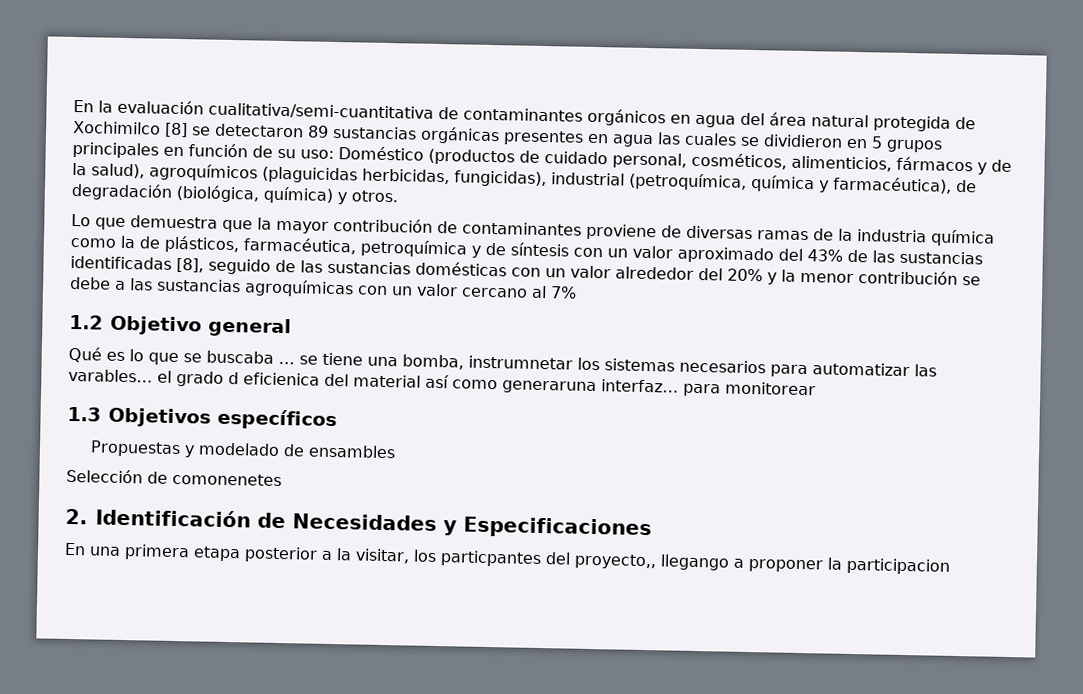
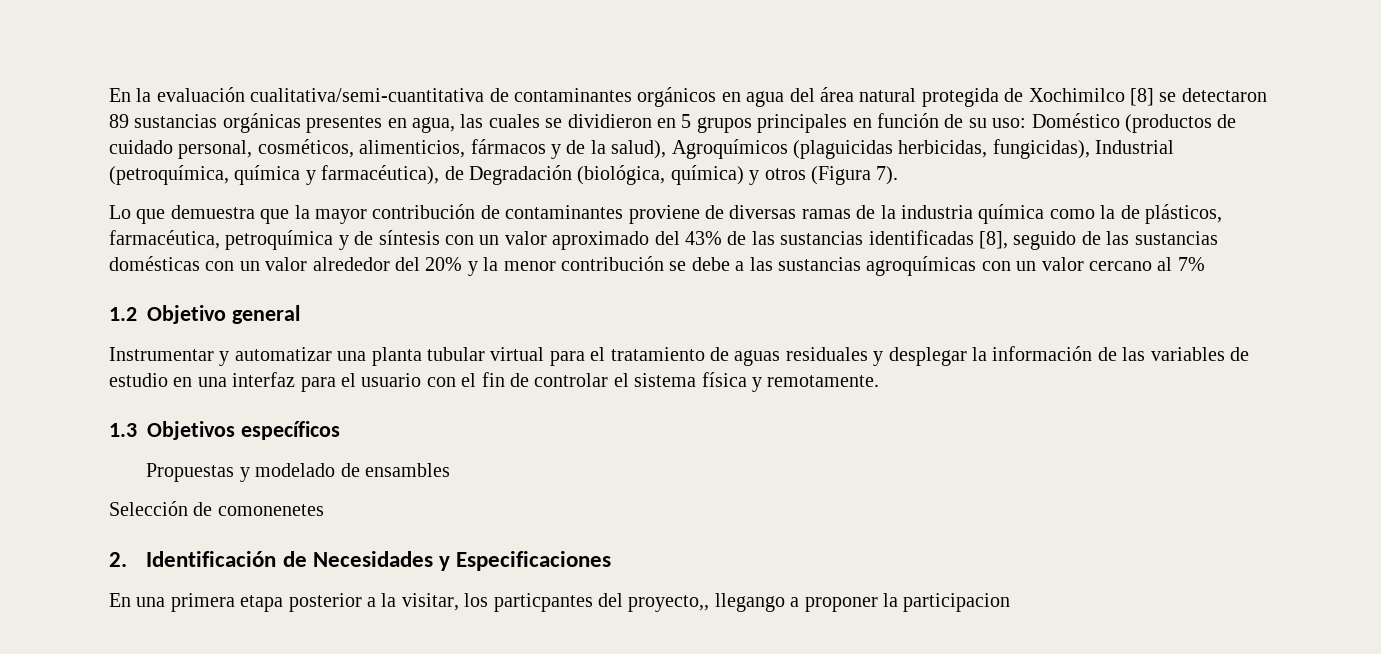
- En la evaluación cualitativa/semi-cuantitativa de contaminantes orgánicos en agua del área natural protegida de Xochimilco [8] se detectaron 89 sustancias orgánicas presentes en agua las cuales se dividieron en 5 grupos principales en función de su uso: Doméstico (productos de cuidado personal, cosméticos, alimenticios, fármacos y de la salud), agroquímicos (plaguicidas herbicidas, fungicidas), industrial (petroquímica, química y farmacéutica), de degradación (biológica, química) y otros.
+ En la evaluación cualitativa/semi-cuantitativa de contaminantes orgánicos en agua del área natural protegida de Xochimilco [8] se detectaron 89 sustancias orgánicas presentes en agua, las cuales se dividieron en 5 grupos principales en función de su uso: Doméstico (productos de cuidado personal, cosméticos, alimenticios, fármacos y de la salud), Agroquímicos (plaguicidas herbicidas, fungicidas), Industrial (petroquímica, química y farmacéutica), de Degradación (biológica, química) y otros (Figura 7).
- Qué es lo que se buscaba … se tiene una bomba, instrumnetar los sistemas necesarios para automatizar las varables… el grado d eficienica del material así como generaruna interfaz… para monitorear
+ Instrumentar y automatizar una planta tubular virtual para el tratamiento de aguas residuales y desplegar la información de las variables de estudio en una interfaz para el usuario con el fin de controlar el sistema física y remotamente.

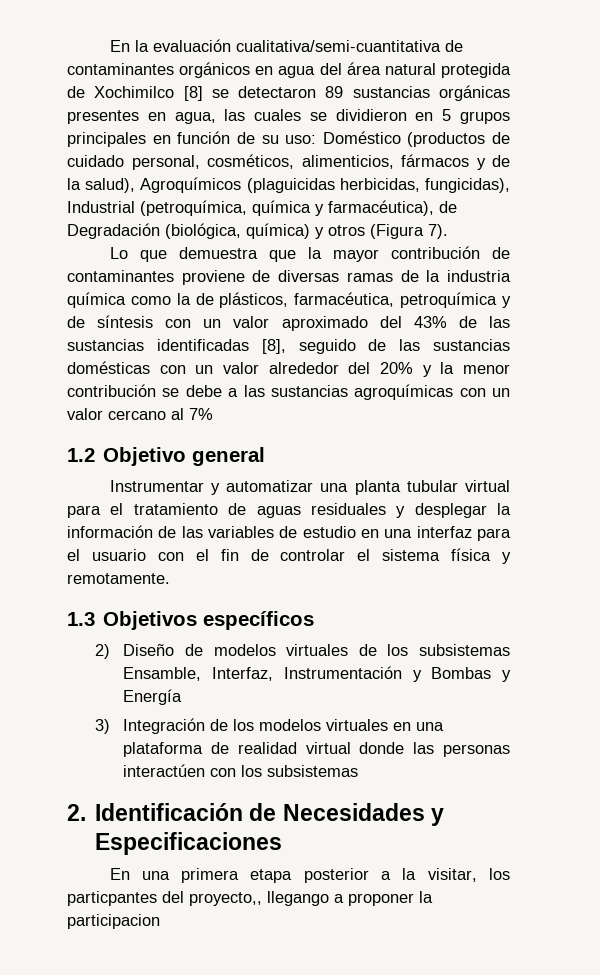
- Propuestas y modelado de ensambles
- Selección de comonenetes
+ 2) Diseño de modelos virtuales de los subsistemas Ensamble, Interfaz, Instrumentación y Bombas y Energía
+ 3) Integración de los modelos virtuales en una plataforma de realidad virtual donde las personas interactúen con los subsistemas

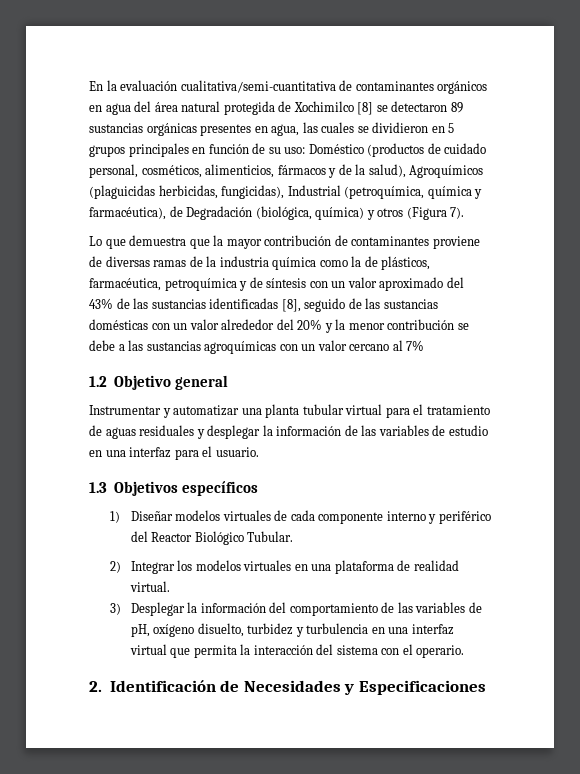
- Instrumentar y automatizar una planta tubular virtual para el tratamiento de aguas residuales y desplegar la información de las variables de estudio en una interfaz para el usuario con el fin de controlar el sistema física y remotamente.
+ Instrumentar y automatizar una planta tubular virtual para el tratamiento de aguas residuales y desplegar la información de las variables de estudio en una interfaz para el usuario.
  1.3 Objetivos específicos
- 2) Diseño de modelos virtuales de los subsistemas Ensamble, Interfaz, Instrumentación y Bombas y Energía
- 3) Integración de los modelos virtuales en una plataforma de realidad virtual donde las personas interactúen con los subsistemas
+ 1) Diseñar modelos virtuales de cada componente interno y periférico del Reactor Biológico Tubular.
+ 2) Integrar los modelos virtuales en una plataforma de realidad virtual.
+ 3) Desplegar la información del comportamiento de las variables de pH, oxígeno disuelto, turbidez y turbulencia en una interfaz virtual que permita la interacción del sistema con el operario.
- En una primera etapa posterior a la visitar, los particpantes del proyecto,, llegango a proponer la participacion

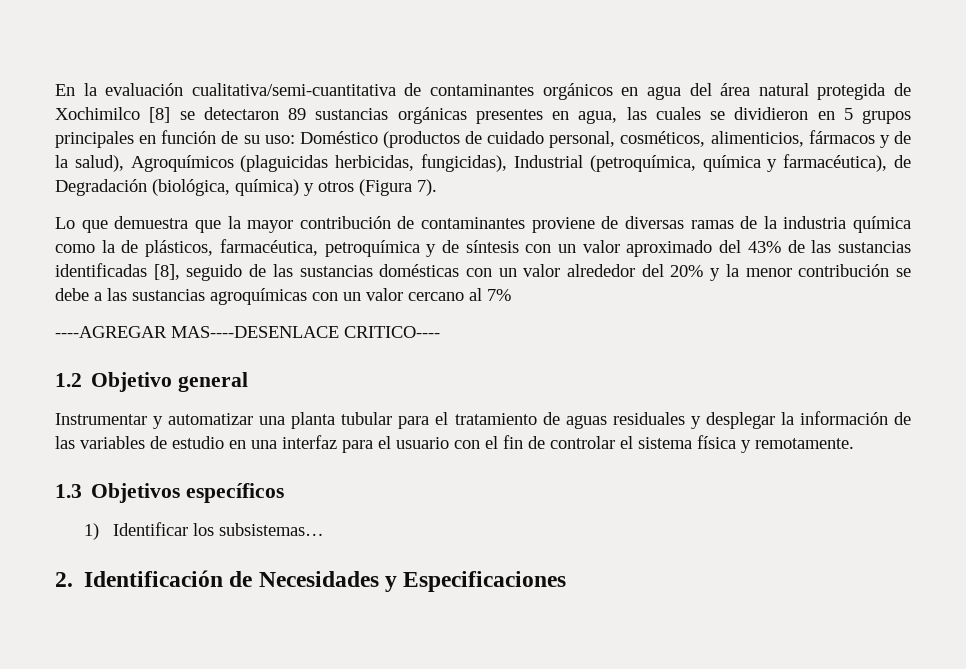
+ ----AGREGAR MAS----DESENLACE CRITICO----
- Instrumentar y automatizar una planta tubular virtual para el tratamiento de aguas residuales y desplegar la información de las variables de estudio en una interfaz para el usuario.
+ Instrumentar y automatizar una planta tubular para el tratamiento de aguas residuales y desplegar la información de las variables de estudio en una interfaz para el usuario con el fin de controlar el sistema física y remotamente.
  1.3 Objetivos específicos
- 1) Diseñar modelos virtuales de cada componente interno y periférico del Reactor Biológico Tubular.
- 2) Integrar los modelos virtuales en una plataforma de realidad virtual.
- 3) Desplegar la información del comportamiento de las variables de pH, oxígeno disuelto, turbidez y turbulencia en una interfaz virtual que permita la interacción del sistema con el operario.
+ 1) Identificar los subsistemas…

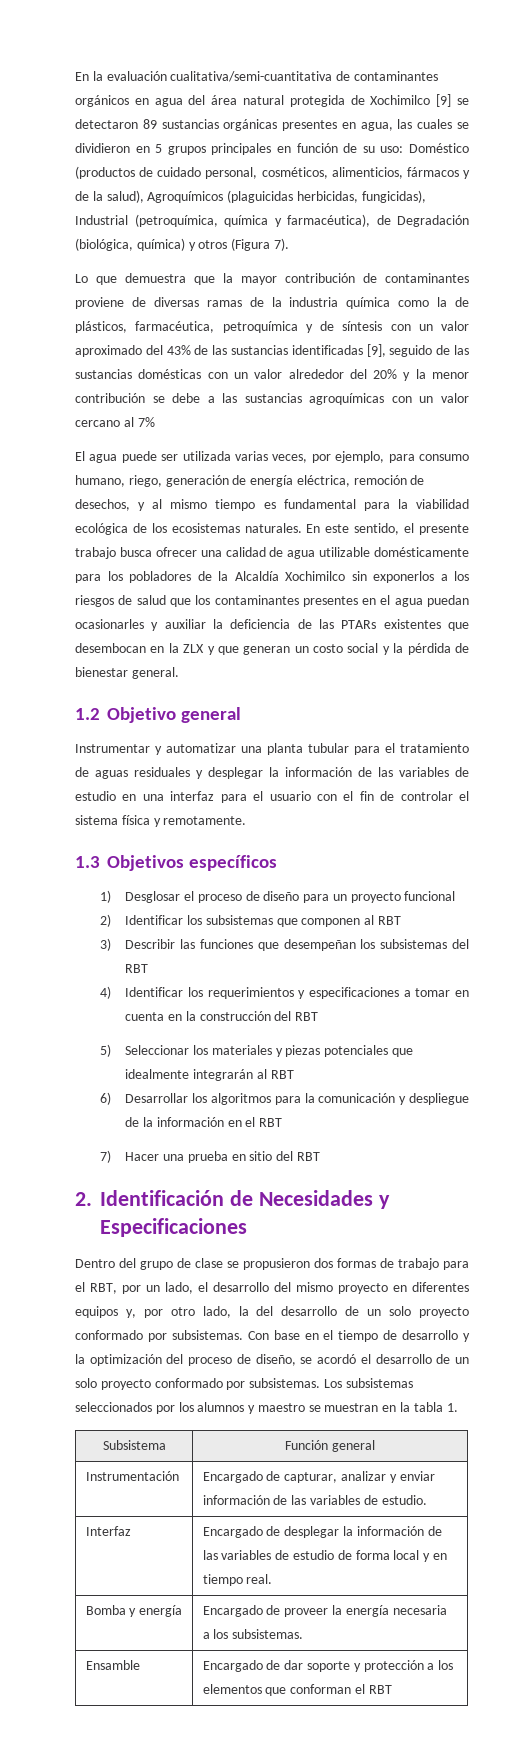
- En la evaluación cualitativa/semi-cuantitativa de contaminantes orgánicos en agua del área natural protegida de Xochimilco [8] se detectaron 89 sustancias orgánicas presentes en agua, las cuales se dividieron en 5 grupos principales en función de su uso:
+ En la evaluación cualitativa/semi-cuantitativa de contaminantes orgánicos en agua del área natural protegida de Xochimilco [9] se detectaron 89 sustancias orgánicas presentes en agua, las cuales se dividieron en 5 grupos principales en función de su uso:
- Lo que demuestra que la mayor contribución de contaminantes proviene de diversas ramas de la industria química como la de plásticos, farmacéutica, petroquímica y de síntesis con un valor aproximado del 43% de las sustancias identificadas [8], seguido de las sustancias domésticas con un valor alrededor del 20% y la menor contribución se debe a las sustancias agroquímicas con un valor cercano al 7%
+ Lo que demuestra que la mayor contribución de contaminantes proviene de diversas ramas de la industria química como la de plásticos, farmacéutica, petroquímica y de síntesis con un valor aproximado del 43% de las sustancias identificadas [9], seguido de las sustancias domésticas con un valor alrededor del 20% y la menor contribución se debe a las sustancias agroquímicas con un valor cercano al 7%
- ----AGREGAR MAS----DESENLACE CRITICO----
+ El agua puede ser utilizada varias veces, por ejemplo, para consumo humano, riego, generación de energía eléctrica, remoción de desechos, y al mismo tiempo es fundamental para la viabilidad ecológica de los ecosistemas naturales. En este sentido, el presente trabajo busca ofrecer una calidad de agua utilizable domésticamente para los pobladores de la Alcaldía Xochimilco sin exponerlos a los riesgos de salud que los contaminantes presentes en el agua puedan ocasionarles y auxiliar la deficiencia de las PTARs existentes que desembocan en la ZLX y que generan un costo social y la pérdida de bienestar general.
- 1) Identificar los subsistemas…
+ 1) Desglosar el proceso de diseño para un proyecto funcional
+ 2) Identificar los subsistemas que componen al RBT
+ 3) Describir las funciones que desempeñan los subsistemas del RBT
+ 4) Identificar los requerimientos y especificaciones a tomar en cuenta en la construcción del RBT
+ 5) Seleccionar los materiales y piezas potenciales que idealmente integrarán al RBT
+ 6) Desarrollar los algoritmos para la comunicación y despliegue de la información en el RBT
+ 7) Hacer una prueba en sitio del RBT
+ Dentro del grupo de clase se propusieron dos formas de trabajo para el RBT, por un lado, el desarrollo del mismo proyecto en diferentes equipos y, por otro lado, la del desarrollo de un solo proyecto conformado por subsistemas. Con base en el tiempo de desarrollo y la optimización del proceso de diseño, se acordó el desarrollo de un solo proyecto conformado por subsistemas. Los subsistemas seleccionados por los alumnos y maestro se muestran en la tabla 1.
+ Subsistema | Función general
+ Instrumentación | Encargado de capturar, analizar y enviar información de las variables de estudio.
+ Interfaz | Encargado de desplegar la información de las variables de estudio de forma local y en tiempo real.
+ Bomba y energía | Encargado de proveer la energía necesaria a los subsistemas.
+ Ensamble | Encargado de dar soporte y protección a los elementos que conforman el RBT

